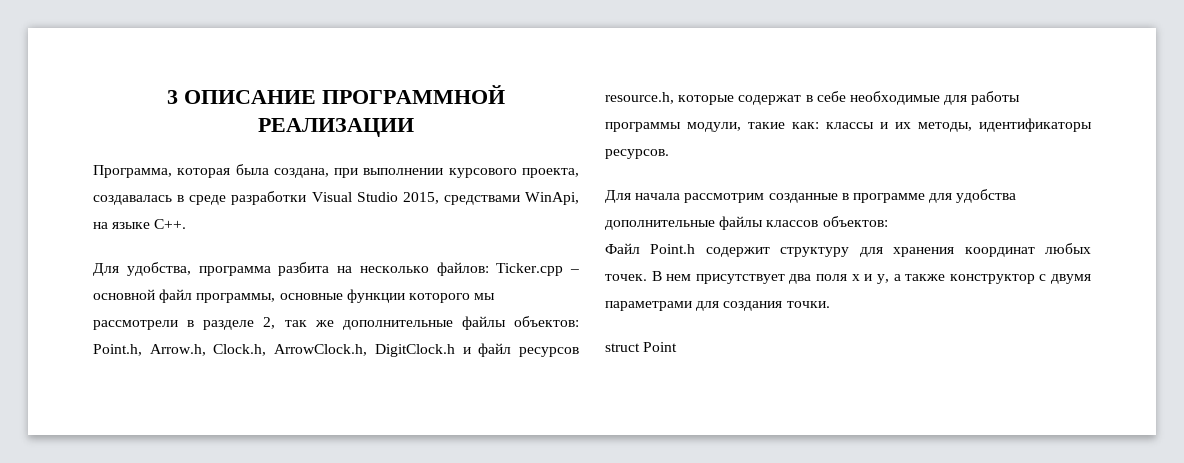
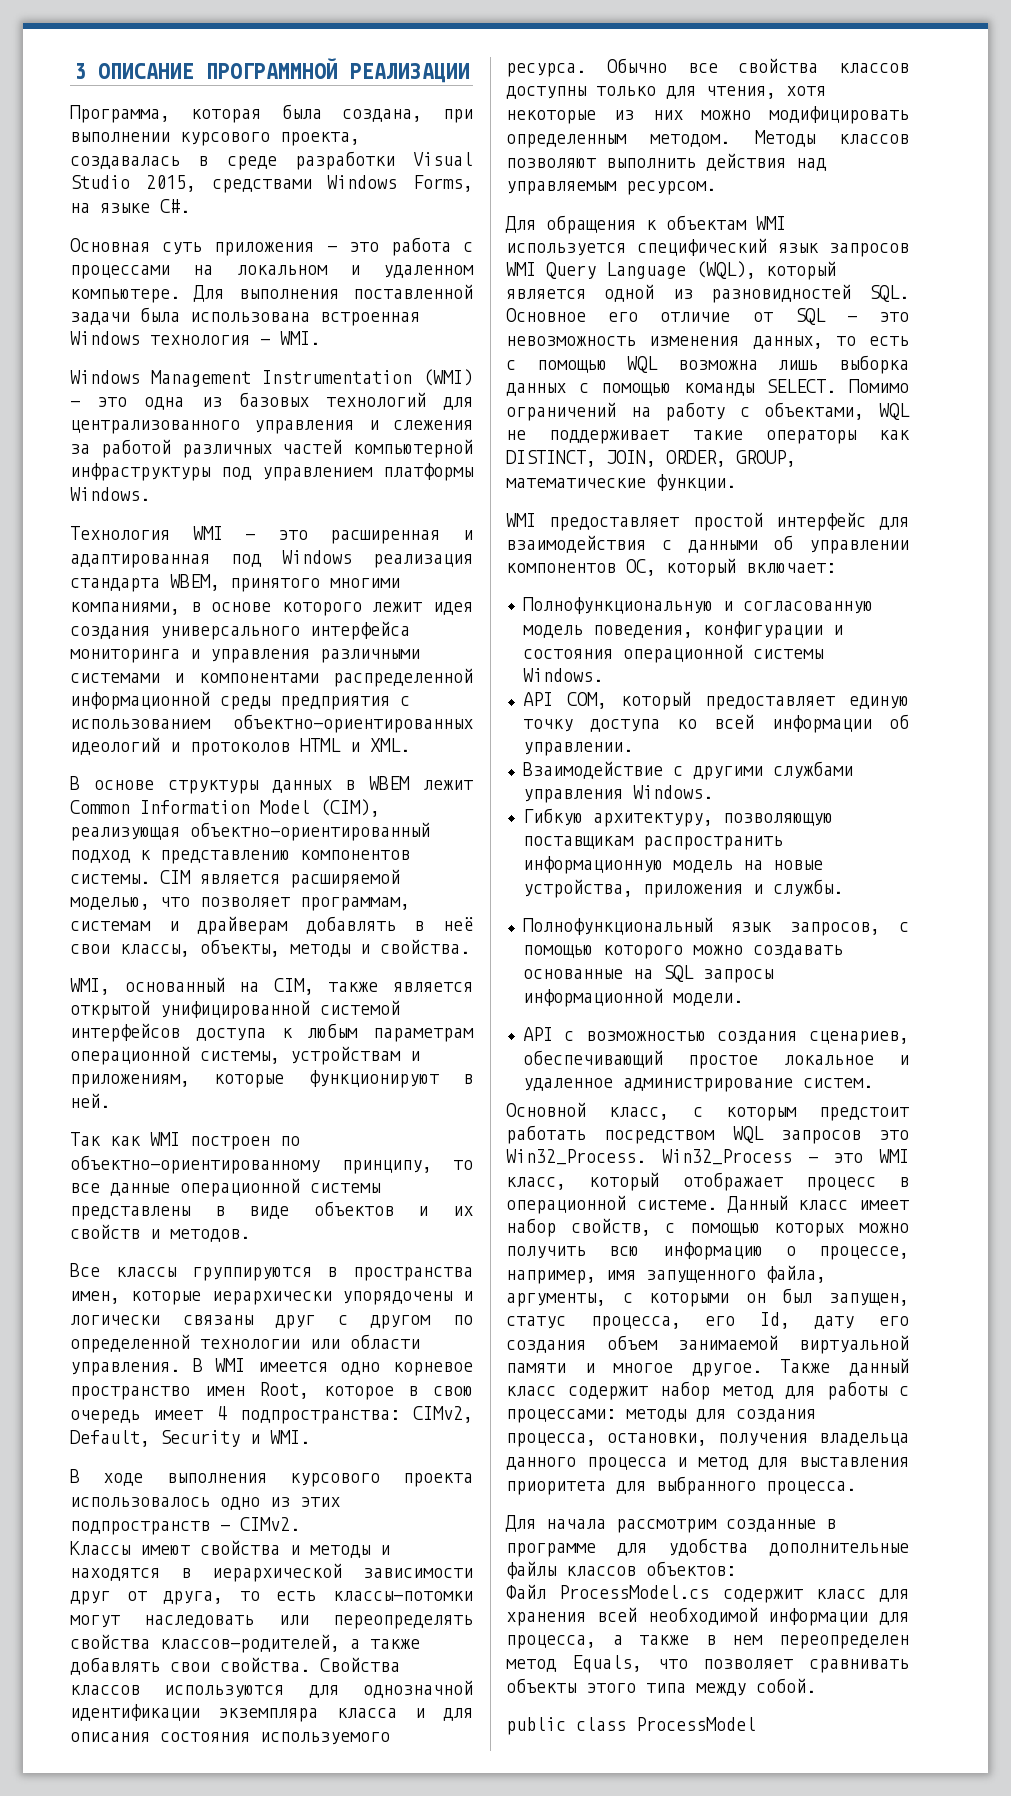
- Программа, которая была создана, при выполнении курсового проекта, создавалась в среде разработки Visual Studio 2015, средствами WinApi, на языке С++.
- Для удобства, программа разбита на несколько файлов: Ticker.cpp – основной файл программы, основные функции которого мы рассмотрели в разделе 2, так же дополнительные файлы объектов: Point.h, Arrow.h, Clock.h, ArrowClock.h, DigitClock.h и файл ресурсов resource.h, которые содержат в себе необходимые для работы программы модули, такие как: классы и их методы, идентификаторы ресурсов.
+ Программа, которая была создана, при выполнении курсового проекта, создавалась в среде разработки Visual Studio 2015, средствами Windows Forms, на языке С#.
+ Основная суть приложения — это работа с процессами на локальном и удаленном компьютере. Для выполнения поставленной задачи была использована встроенная Windows технология — WMI.
+ Windows Management Instrumentation (WMI) — это одна из базовых технологий для централизованного управления и слежения за работой различных частей компьютерной инфраструктуры под управлением платформы Windows.
+ Технология WMI — это расширенная и адаптированная под Windows реализация стандарта WBEM, принятого многими компаниями, в основе которого лежит идея создания универсального интерфейса мониторинга и управления различными системами и компонентами распределенной информационной среды предприятия с использованием объектно-ориентированных идеологий и протоколов HTML и XML.
+ В основе структуры данных в WBEM лежит Common Information Model (CIM), реализующая объектно-ориентированный подход к представлению компонентов системы. CIM является расширяемой моделью, что позволяет программам, системам и драйверам добавлять в неё свои классы, объекты, методы и свойства.
+ WMI, основанный на CIM, также является открытой унифицированной системой интерфейсов доступа к любым параметрам операционной системы, устройствам и приложениям, которые функционируют в ней.
+ Так как WMI построен по объектно-ориентированному принципу, то все данные операционной системы представлены в виде объектов и их свойств и методов.
+ Все классы группируются в пространства имен, которые иерархически упорядочены и логически связаны друг с другом по определенной технологии или области управления. В WMI имеется одно корневое пространство имен Root, которое в свою очередь имеет 4 подпространства: CIMv2, Default, Security и WMI.
+ В ходе выполнения курсового проекта использовалось одно из этих подпространств — CIMv2.
+ Классы имеют свойства и методы и находятся в иерархической зависимости друг от друга, то есть классы-потомки могут наследовать или переопределять свойства классов-родителей, а также добавлять свои свойства. Свойства классов используются для однозначной идентификации экземпляра класса и для описания состояния используемого ресурса. Обычно все свойства классов доступны только для чтения, хотя некоторые из них можно модифицировать определенным методом. Методы классов позволяют выполнить действия над управляемым ресурсом.
+ Для обращения к объектам WMI используется специфический язык запросов WMI Query Language (WQL), который является одной из разновидностей SQL. Основное его отличие от SQL — это невозможность изменения данных, то есть с помощью WQL возможна лишь выборка данных с помощью команды SELECT. Помимо ограничений на работу с объектами, WQL не поддерживает такие операторы как DISTINCT, JOIN, ORDER, GROUP, математические функции.
+ WMI предоставляет простой интерфейс для взаимодействия с данными об управлении компонентов ОС, который включает:
+ Полнофункциональную и согласованную модель поведения, конфигурации и состояния операционной системы Windows.
+ API COM, который предоставляет единую точку доступа ко всей информации об управлении.
+ Взаимодействие с другими службами управления Windows.
+ Гибкую архитектуру, позволяющую поставщикам распространить информационную модель на новые устройства, приложения и службы.
+ Полнофункциональный язык запросов, с помощью которого можно создавать основанные на SQL запросы информационной модели.
+ API с возможностью создания сценариев, обеспечивающий простое локальное и удаленное администрирование систем.
+ Основной класс, с которым предстоит работать посредством WQL запросов это Win32_Process. Win32_Process — это WMI класс, который отображает процесс в операционной системе. Данный класс имеет набор свойств, с помощью которых можно получить всю информацию о процессе, например, имя запущенного файла, аргументы, с которыми он был запущен, статус процесса, его Id, дату его создания объем занимаемой виртуальной памяти и многое другое. Также данный класс содержит набор метод для работы с процессами: методы для создания процесса, остановки, получения владельца данного процесса и метод для выставления приоритета для выбранного процесса.
- Файл Point.h содержит структуру для хранения координат любых точек. В нем присутствует два поля х и у, а также конструктор с двумя параметрами для создания точки.
- struct Point
+ Файл ProcessModel.cs содержит класс для хранения всей необходимой информации для процесса, а также в нем переопределен метод Equals, что позволяет сравнивать объекты этого типа между собой.
+ public class ProcessModel

